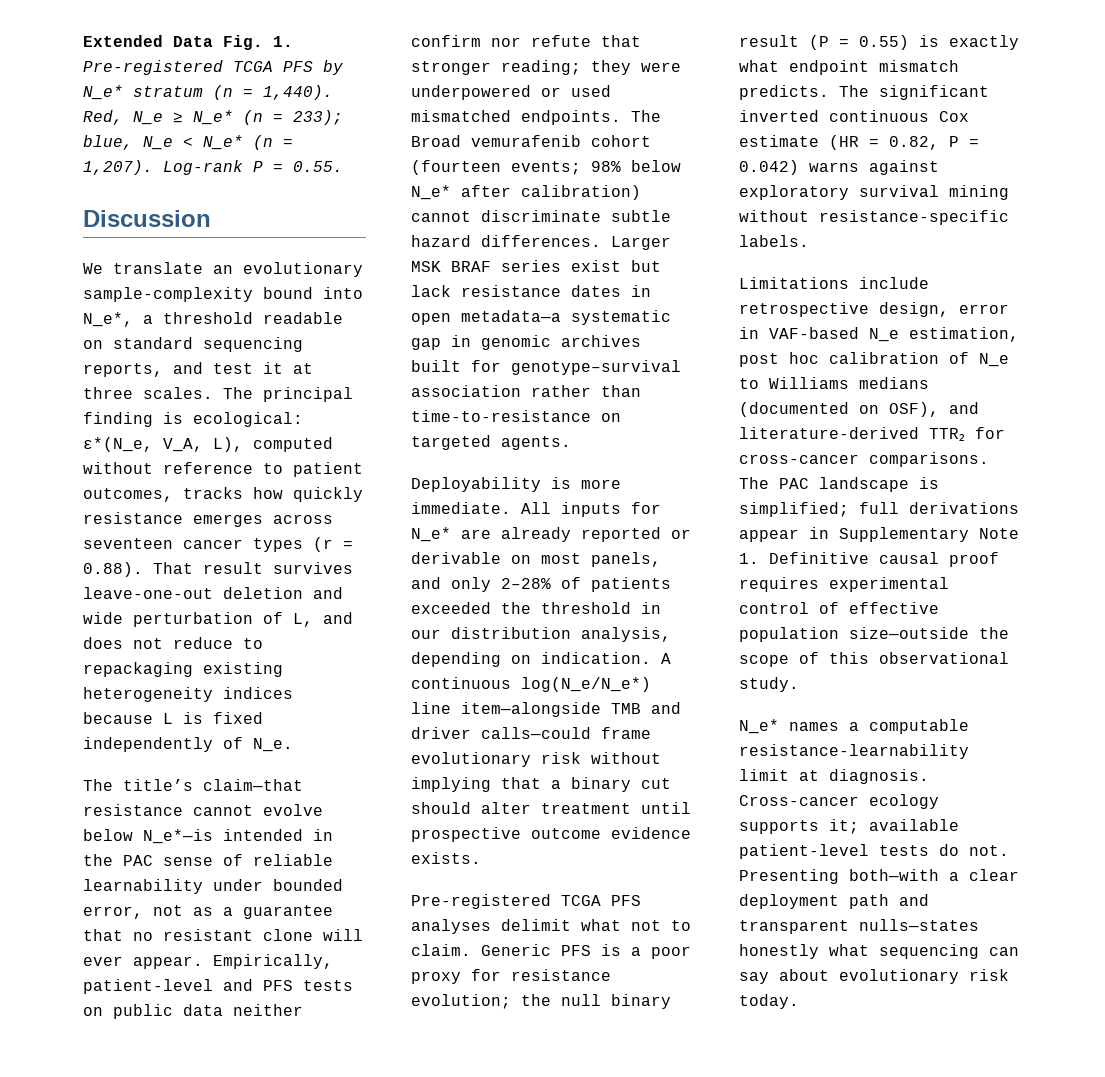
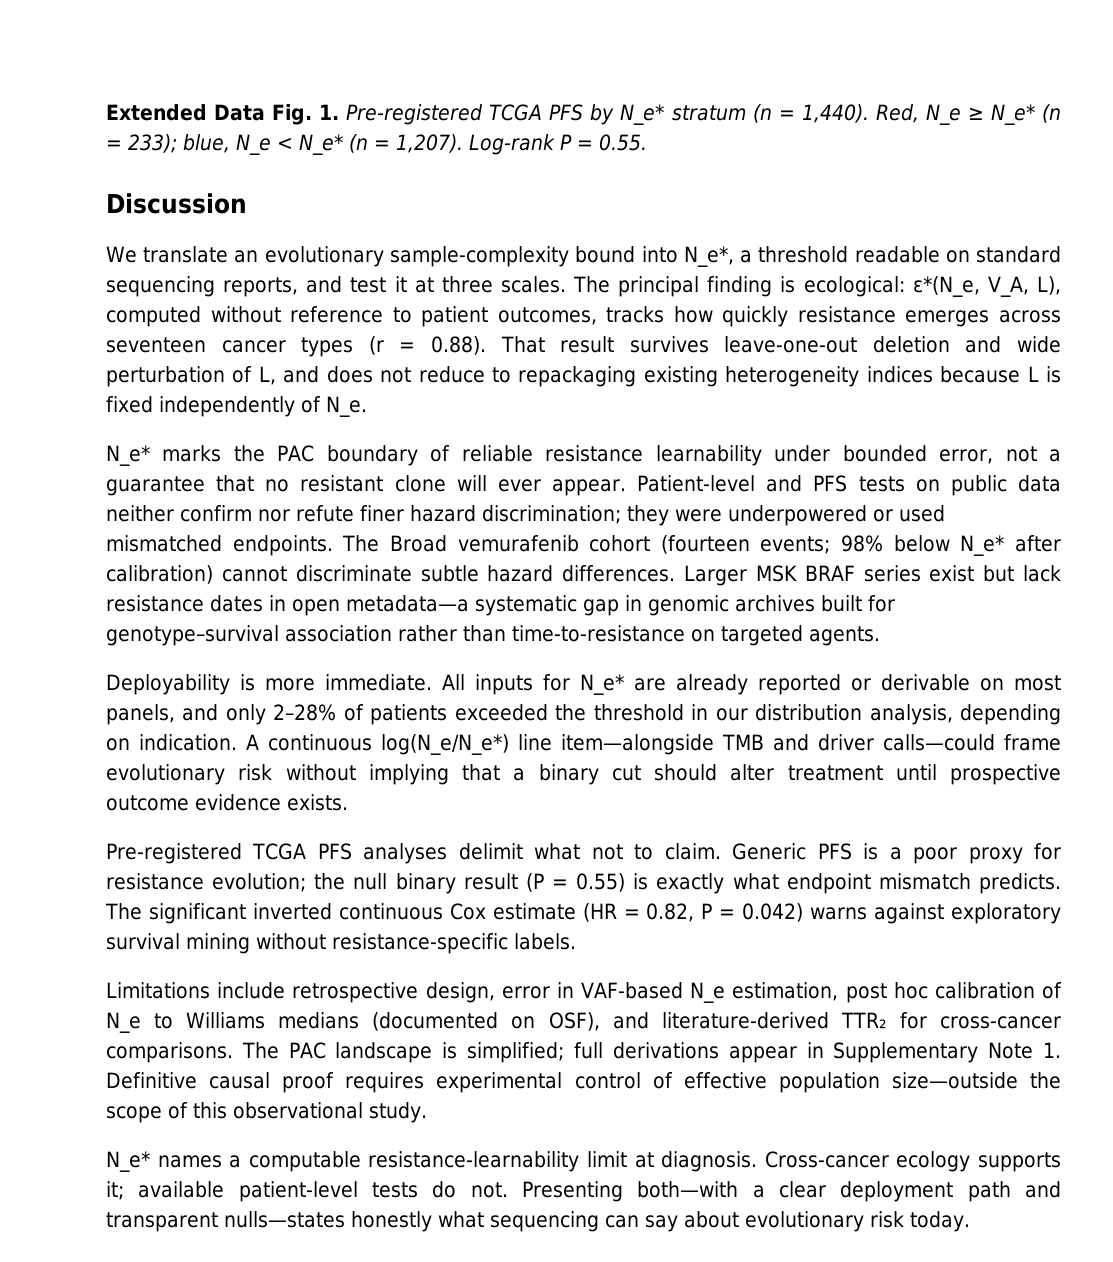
- The title’s claim—that resistance cannot evolve below N_e*—is intended in the PAC sense of reliable learnability under bounded error, not as a guarantee that no resistant clone will ever appear.
+ N_e* marks the PAC boundary of reliable resistance learnability under bounded error, not a guarantee that no resistant clone will ever appear.
- Empirically, patient-level and PFS tests on public data neither confirm nor refute that stronger reading; they were underpowered or used mismatched endpoints.
+ Patient-level and PFS tests on public data neither confirm nor refute finer hazard discrimination; they were underpowered or used mismatched endpoints.

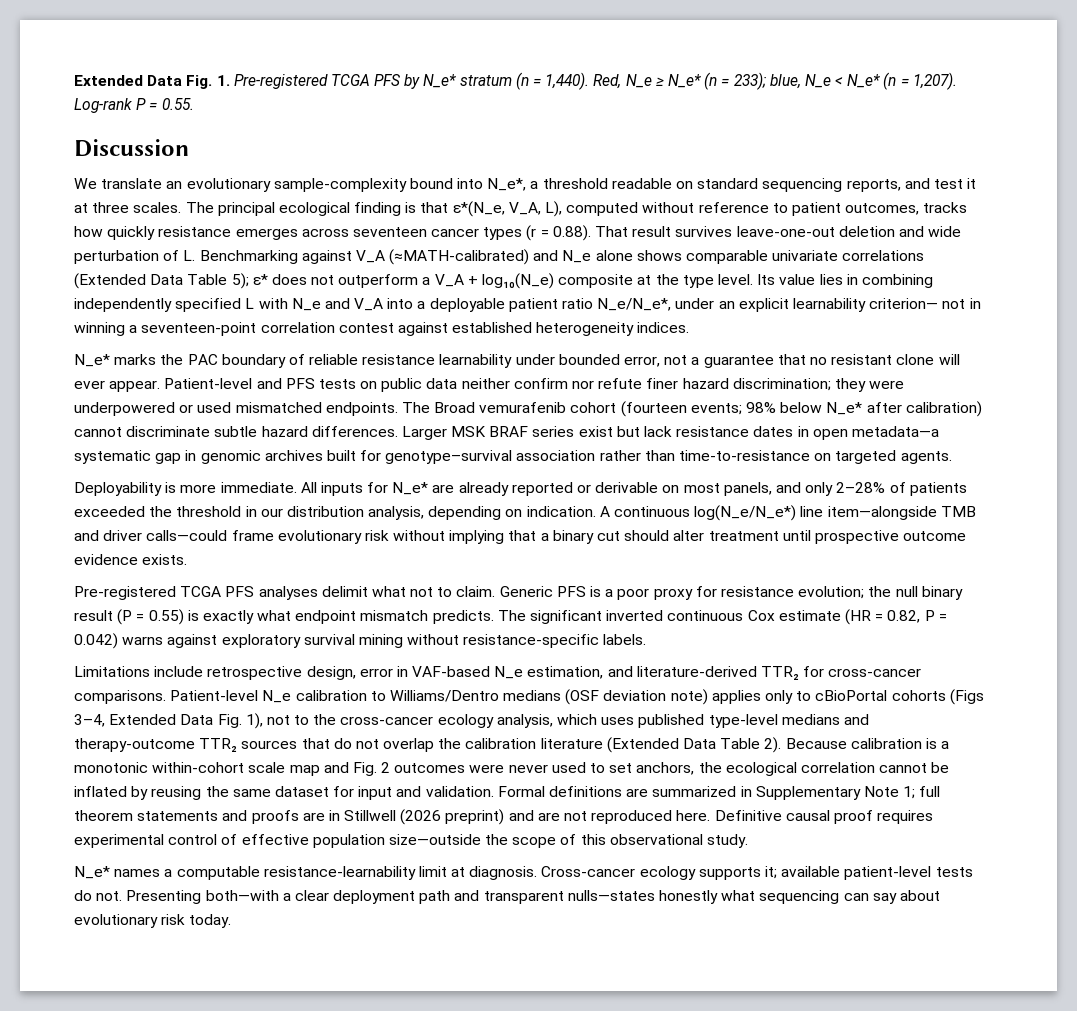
- The principal finding is ecological: ε*(N_e, V_A, L), computed without reference to patient outcomes, tracks how quickly resistance emerges across seventeen cancer types (r = 0.88). That result survives leave-one-out deletion and wide perturbation of L, and does not reduce to repackaging existing heterogeneity indices because L is fixed independently of N_e.
+ The principal ecological finding is that ε*(N_e, V_A, L), computed without reference to patient outcomes, tracks how quickly resistance emerges across seventeen cancer types (r = 0.88). That result survives leave-one-out deletion and wide perturbation of L. Benchmarking against V_A (≈MATH-calibrated) and N_e alone shows comparable univariate correlations (Extended Data Table 5); ε* does not outperform a V_A + log₁₀(N_e) composite at the type level. Its value lies in combining independently specified L with N_e and V_A into a deployable patient ratio N_e/N_e*, under an explicit learnability criterion— not in winning a seventeen-point correlation contest against established heterogeneity indices.
- Limitations include retrospective design, error in VAF-based N_e estimation, post hoc calibration of N_e to Williams medians (documented on OSF), and literature-derived TTR₂ for cross-cancer comparisons.
+ Limitations include retrospective design, error in VAF-based N_e estimation, and literature-derived TTR₂ for cross-cancer comparisons.
- The PAC landscape is simplified; full derivations appear in Supplementary Note 1. Definitive causal proof requires experimental control of effective population size—outside the scope of this observational study.
+ Patient-level N_e calibration to Williams/Dentro medians (OSF deviation note) applies only to cBioPortal cohorts (Figs 3–4, Extended Data Fig. 1), not to the cross-cancer ecology analysis, which uses published type-level medians and therapy-outcome TTR₂ sources that do not overlap the calibration literature (Extended Data Table 2). Because calibration is a monotonic within-cohort scale map and Fig. 2 outcomes were never used to set anchors, the ecological correlation cannot be inflated by reusing the same dataset for input and validation. Formal definitions are summarized in Supplementary Note 1; full theorem statements and proofs are in Stillwell (2026 preprint) and are not reproduced here. Definitive causal proof requires experimental control of effective population size—outside the scope of this observational study.

